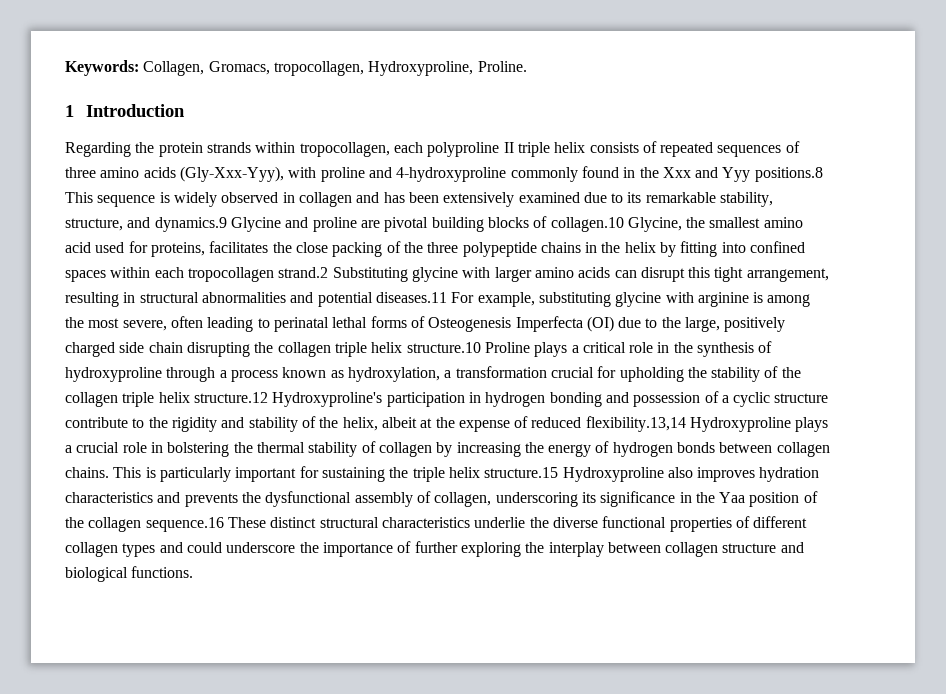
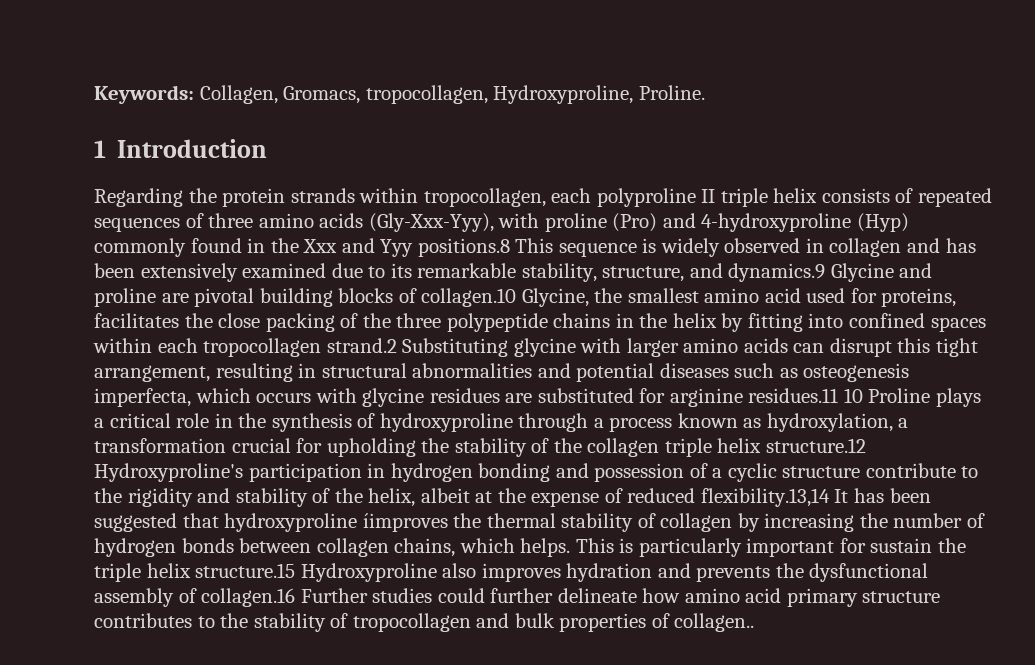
- Regarding the protein strands within tropocollagen, each polyproline II triple helix consists of repeated sequences of three amino acids (Gly-Xxx-Yyy), with proline and 4-hydroxyproline commonly found in the Xxx and Yyy positions.8 This sequence is widely observed in collagen and has been extensively examined due to its remarkable stability, structure, and dynamics.9 Glycine and proline are pivotal building blocks of collagen.10 Glycine, the smallest amino acid used for proteins, facilitates the close packing of the three polypeptide chains in the helix by fitting into confined spaces within each tropocollagen strand.2 Substituting glycine with larger amino acids can disrupt this tight arrangement, resulting in structural abnormalities and potential diseases.11 For example, substituting glycine with arginine is among the most severe, often leading to perinatal lethal forms of Osteogenesis Imperfecta (OI) due to the large, positively charged side chain disrupting the collagen triple helix structure.10 Proline plays a critical role in the synthesis of hydroxyproline through a process known as hydroxylation, a transformation crucial for upholding the stability of the collagen triple helix structure.12 Hydroxyproline's participation in hydrogen bonding and possession of a cyclic structure contribute to the rigidity and stability of the helix, albeit at the expense of reduced flexibility.13,14 Hydroxyproline plays a crucial role in bolstering the thermal stability of collagen by increasing the energy of hydrogen bonds between collagen chains.
+ Regarding the protein strands within tropocollagen, each polyproline II triple helix consists of repeated sequences of three amino acids (Gly-Xxx-Yyy), with proline (Pro) and 4-hydroxyproline (Hyp) commonly found in the Xxx and Yyy positions.8 This sequence is widely observed in collagen and has been extensively examined due to its remarkable stability, structure, and dynamics.9 Glycine and proline are pivotal building blocks of collagen.10 Glycine, the smallest amino acid used for proteins, facilitates the close packing of the three polypeptide chains in the helix by fitting into confined spaces within each tropocollagen strand.2 Substituting glycine with larger amino acids can disrupt this tight arrangement, resulting in structural abnormalities and potential diseases such as osteogenesis imperfecta, which occurs with glycine residues are substituted for arginine residues.11 10 Proline plays a critical role in the synthesis of hydroxyproline through a process known as hydroxylation, a transformation crucial for upholding the stability of the collagen triple helix structure.12 Hydroxyproline's participation in hydrogen bonding and possession of a cyclic structure contribute to the rigidity and stability of the helix, albeit at the expense of reduced flexibility.13,14 It has been suggested that hydroxyproline íimproves the thermal stability of collagen by increasing the number of hydrogen bonds between collagen chains, which helps.
- This is particularly important for sustaining the triple helix structure.15 Hydroxyproline also improves hydration characteristics and prevents the dysfunctional assembly of collagen, underscoring its significance in the Yaa position of the collagen sequence.16 These distinct structural characteristics underlie the diverse functional properties of different collagen types and could underscore the importance of further exploring the interplay between collagen structure and biological functions.
+ This is particularly important for sustain the triple helix structure.15 Hydroxyproline also improves hydration and prevents the dysfunctional assembly of collagen.16 Further studies could further delineate how amino acid primary structure contributes to the stability of tropocollagen and bulk properties of collagen..

